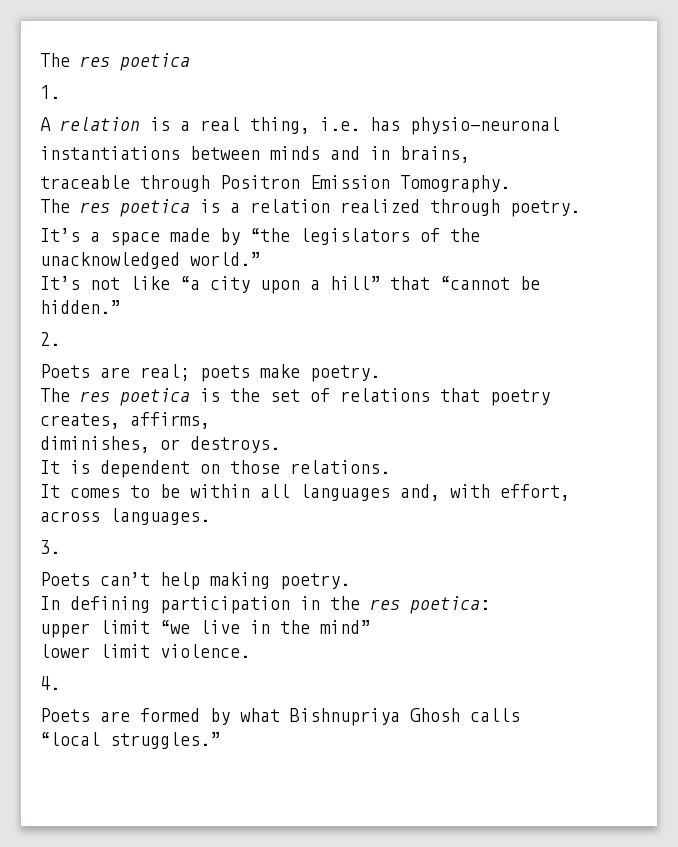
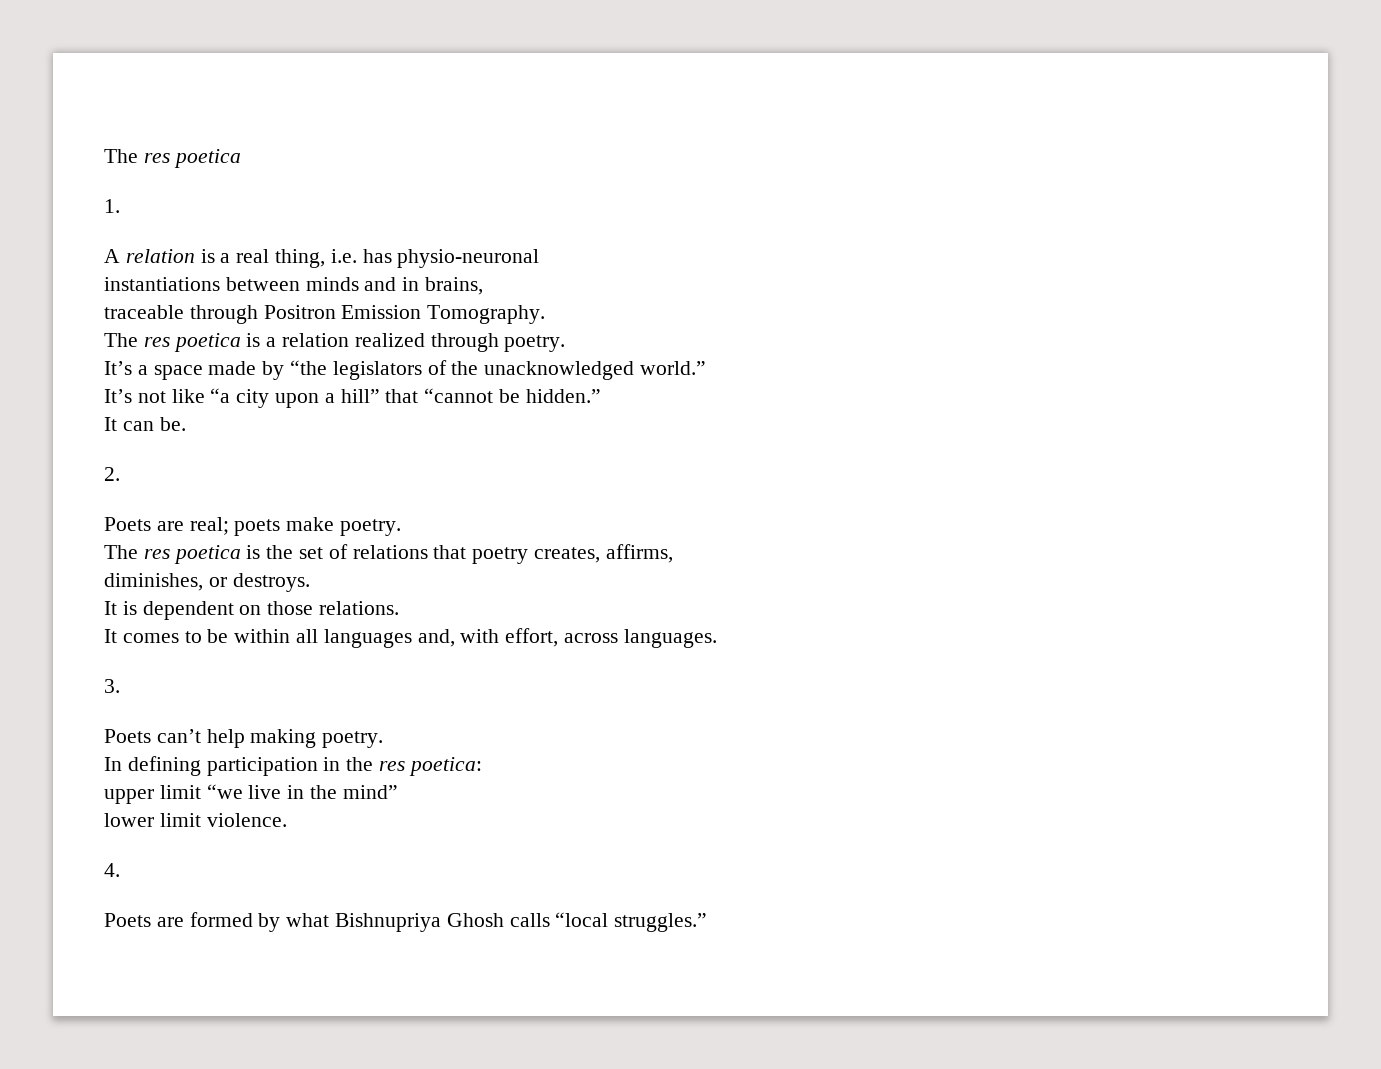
+ It can be.

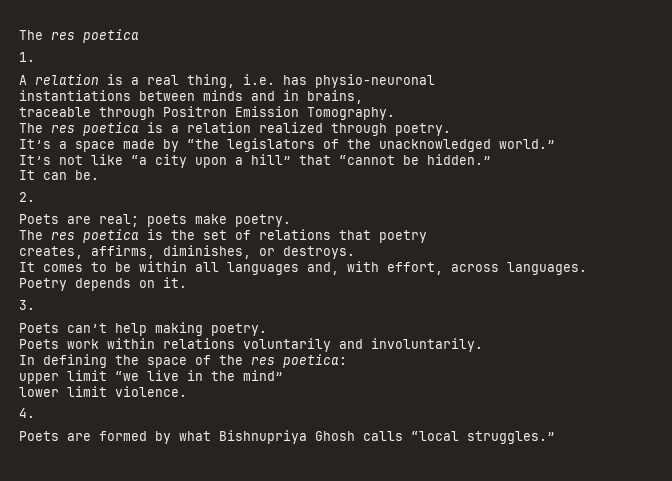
- The res poetica is the set of relations that poetry creates, affirms,
- diminishes, or destroys.
+ The res poetica is the set of relations that poetry
+ creates, affirms, diminishes, or destroys.
- It is dependent on those relations.
+ Poetry depends on it.
+ Poets work within relations voluntarily and involuntarily.
- In defining participation in the res poetica:
+ In defining the space of the res poetica:

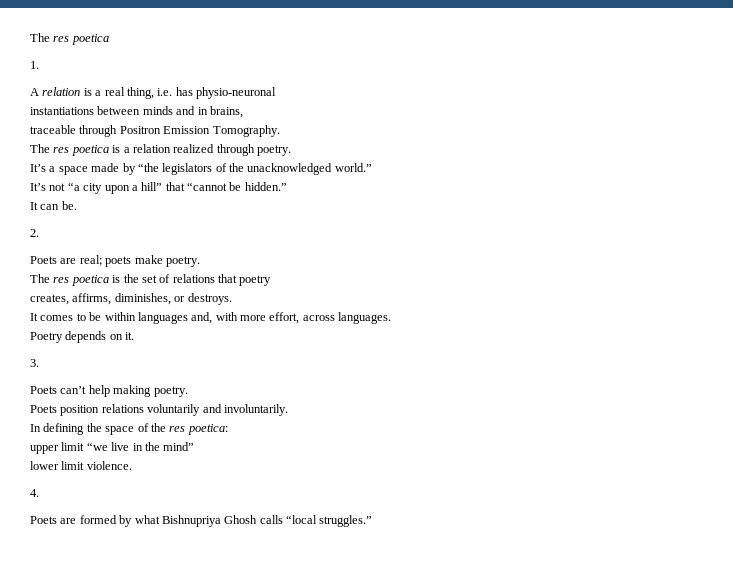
- It’s not like “a city upon a hill” that “cannot be hidden.”
+ It’s not “a city upon a hill” that “cannot be hidden.”
- It comes to be within all languages and, with effort, across languages.
+ It comes to be within languages and, with more effort, across languages.
- Poets work within relations voluntarily and involuntarily.
+ Poets position relations voluntarily and involuntarily.

